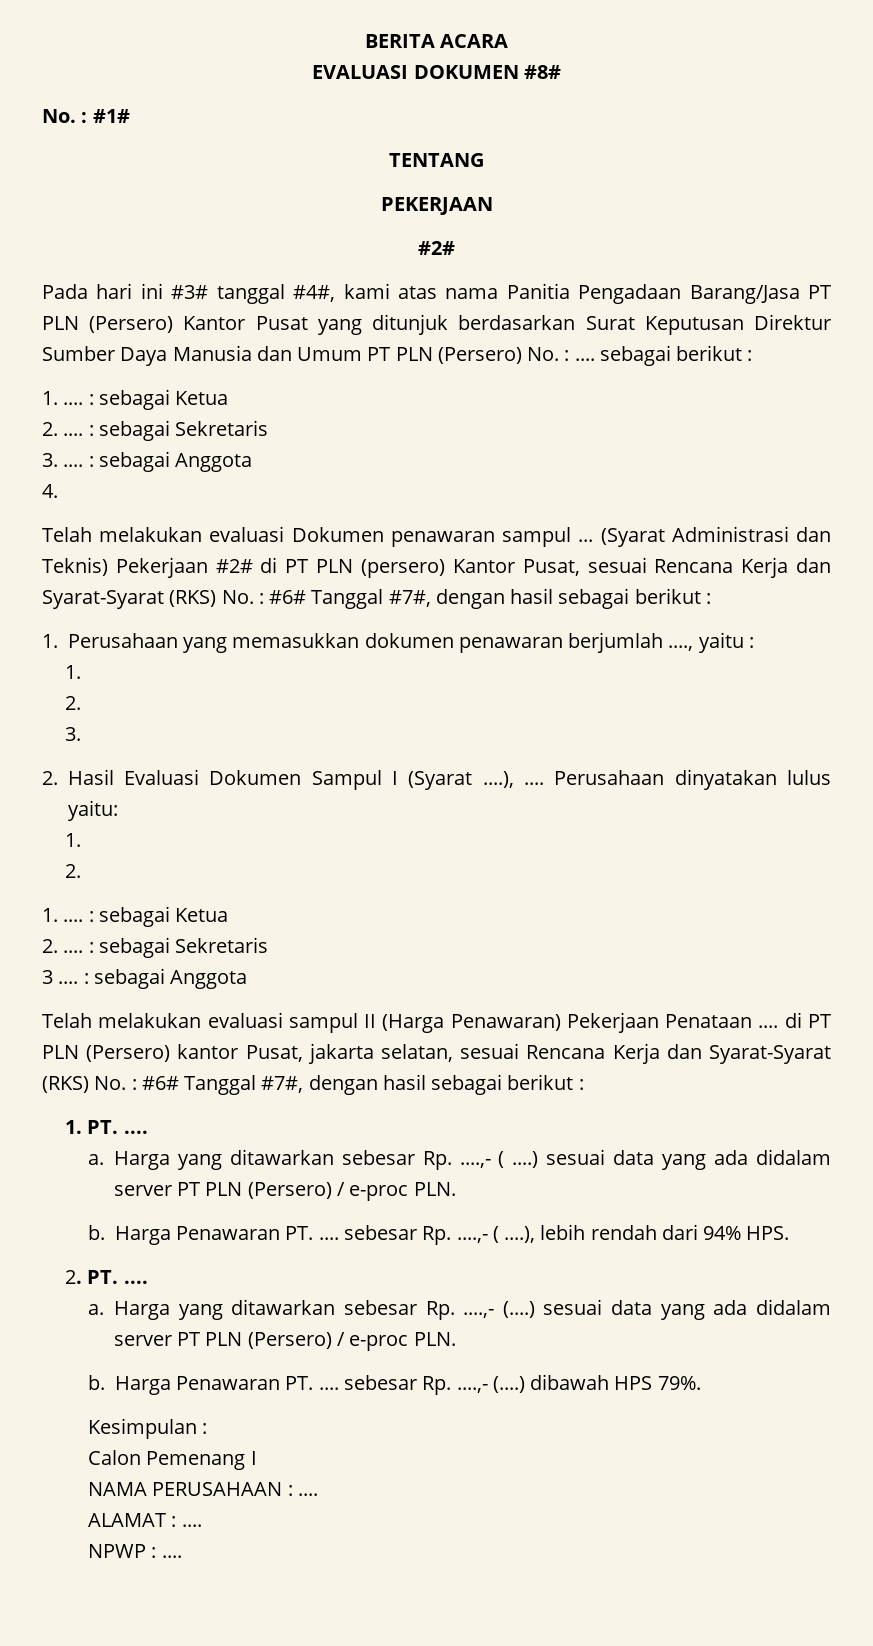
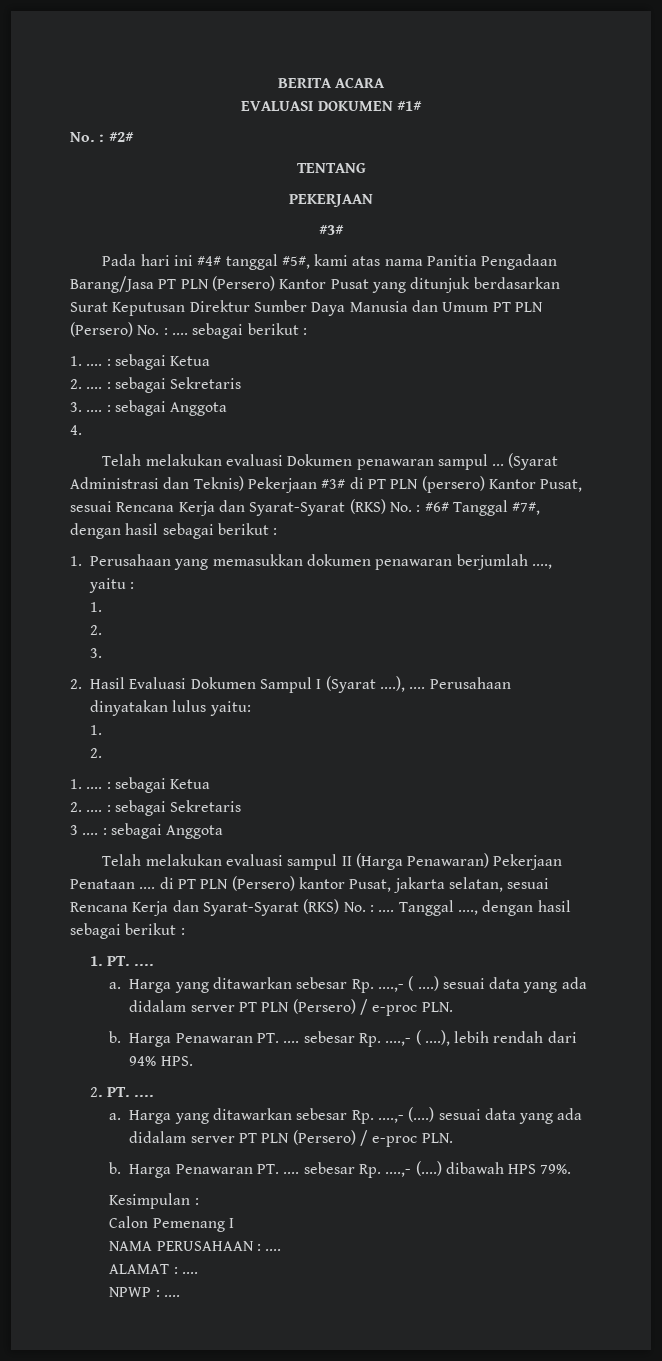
- EVALUASI DOKUMEN #8#
- No. : #1#
+ EVALUASI DOKUMEN #1#
+ No. : #2#
  PEKERJAAN
- #2#
+ #3#
- Pada hari ini #3# tanggal #4#, kami atas nama Panitia Pengadaan Barang/Jasa PT PLN (Persero) Kantor Pusat yang ditunjuk berdasarkan Surat Keputusan Direktur Sumber Daya Manusia dan Umum PT PLN (Persero) No. : .... sebagai berikut :
+ Pada hari ini #4# tanggal #5#, kami atas nama Panitia Pengadaan Barang/Jasa PT PLN (Persero) Kantor Pusat yang ditunjuk berdasarkan Surat Keputusan Direktur Sumber Daya Manusia dan Umum PT PLN (Persero) No. : .... sebagai berikut :
- (Syarat Administrasi dan Teknis) Pekerjaan #2# di PT PLN (persero) Kantor Pusat, sesuai Rencana Kerja dan Syarat-Syarat (RKS) No. : #6# Tanggal #7#, dengan hasil sebagai berikut :
+ (Syarat Administrasi dan Teknis) Pekerjaan #3# di PT PLN (persero) Kantor Pusat, sesuai Rencana Kerja dan Syarat-Syarat (RKS) No. : #6# Tanggal #7#, dengan hasil sebagai berikut :
- Telah melakukan evaluasi sampul II (Harga Penawaran) Pekerjaan Penataan .... di PT PLN (Persero) kantor Pusat, jakarta selatan, sesuai Rencana Kerja dan Syarat-Syarat (RKS) No. : #6# Tanggal #7#, dengan hasil sebagai berikut :
+ Telah melakukan evaluasi sampul II (Harga Penawaran) Pekerjaan Penataan .... di PT PLN (Persero) kantor Pusat, jakarta selatan, sesuai Rencana Kerja dan Syarat-Syarat (RKS) No. : .... Tanggal ...., dengan hasil sebagai berikut :

